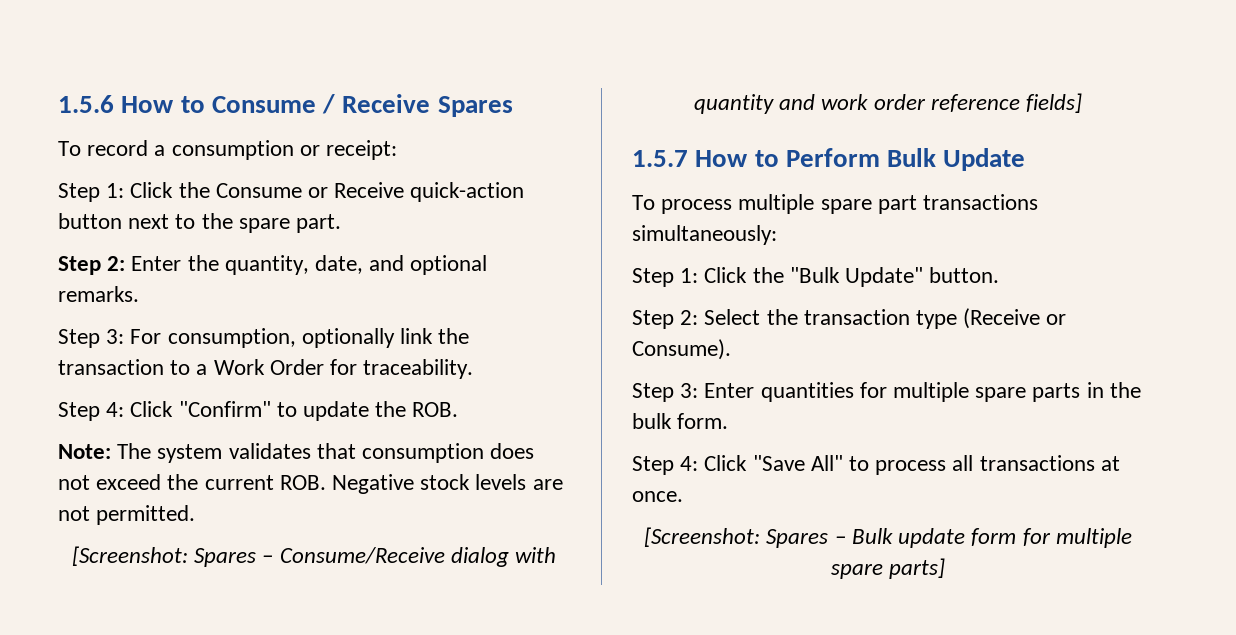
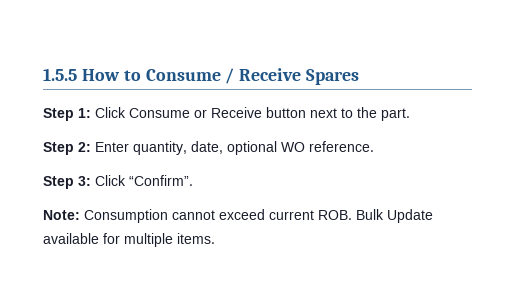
- 1.5.6 How to Consume / Receive Spares
+ 1.5.5 How to Consume / Receive Spares
- To record a consumption or receipt:
- Step 1: Click the Consume or Receive quick-action button next to the spare part.
+ Step 1: Click Consume or Receive button next to the part.
- Step 2: Enter the quantity, date, and optional remarks.
- Step 3: For consumption, optionally link the transaction to a Work Order for traceability.
- Step 4: Click "Confirm" to update the ROB.
- Note: The system validates that consumption does not exceed the current ROB. Negative stock levels are not permitted.
- [Screenshot: Spares – Consume/Receive dialog with quantity and work order reference fields]
- 1.5.7 How to Perform Bulk Update
- To process multiple spare part transactions simultaneously:
- Step 1: Click the "Bulk Update" button.
- Step 2: Select the transaction type (Receive or Consume).
- Step 3: Enter quantities for multiple spare parts in the bulk form.
- Step 4: Click "Save All" to process all transactions at once.
- [Screenshot: Spares – Bulk update form for multiple spare parts]
+ Step 2: Enter quantity, date, optional WO reference.
+ Step 3: Click “Confirm”.
+ Note: Consumption cannot exceed current ROB. Bulk Update available for multiple items.

